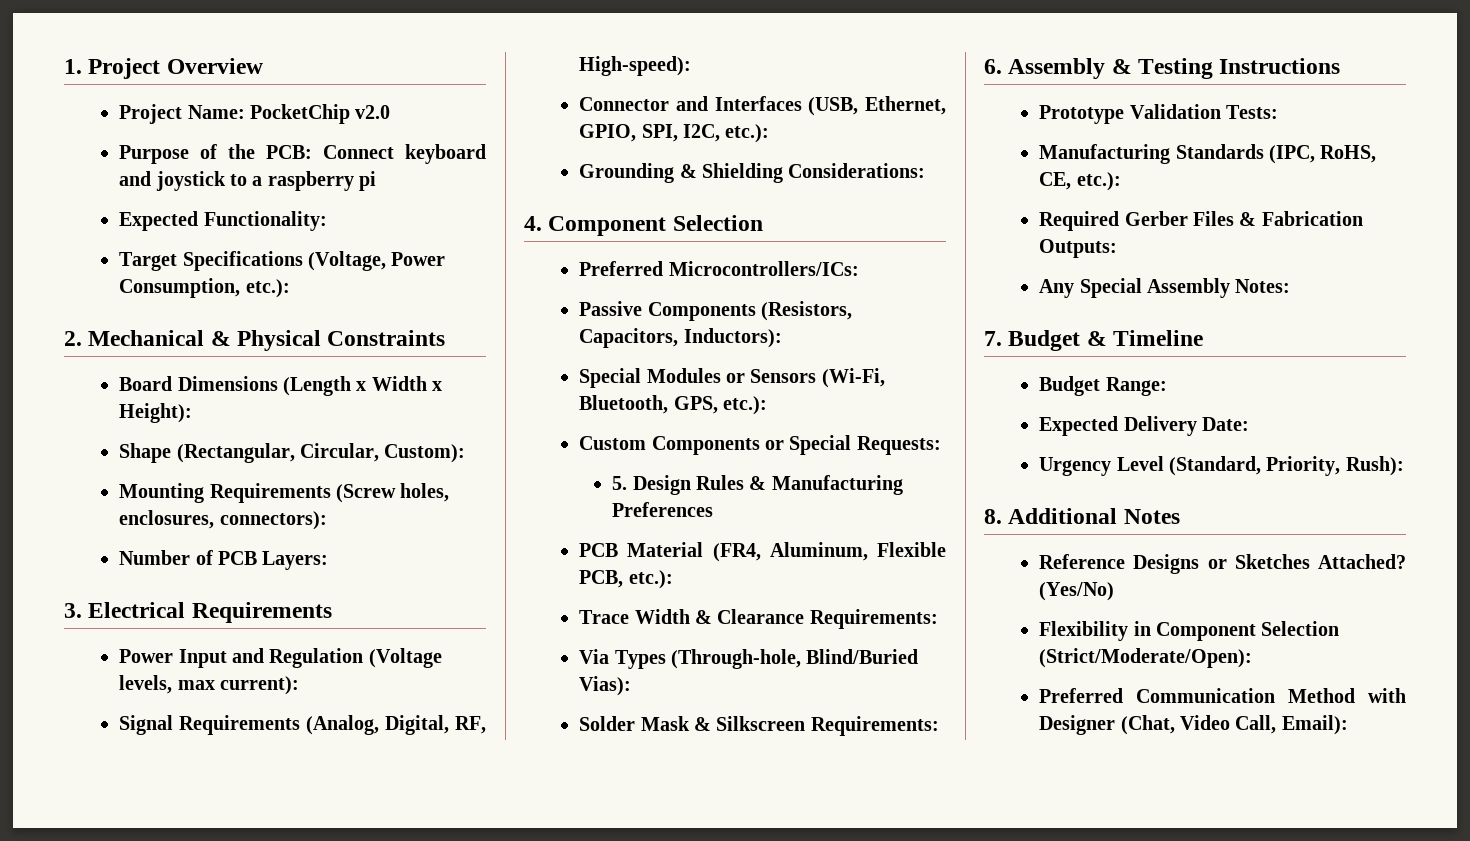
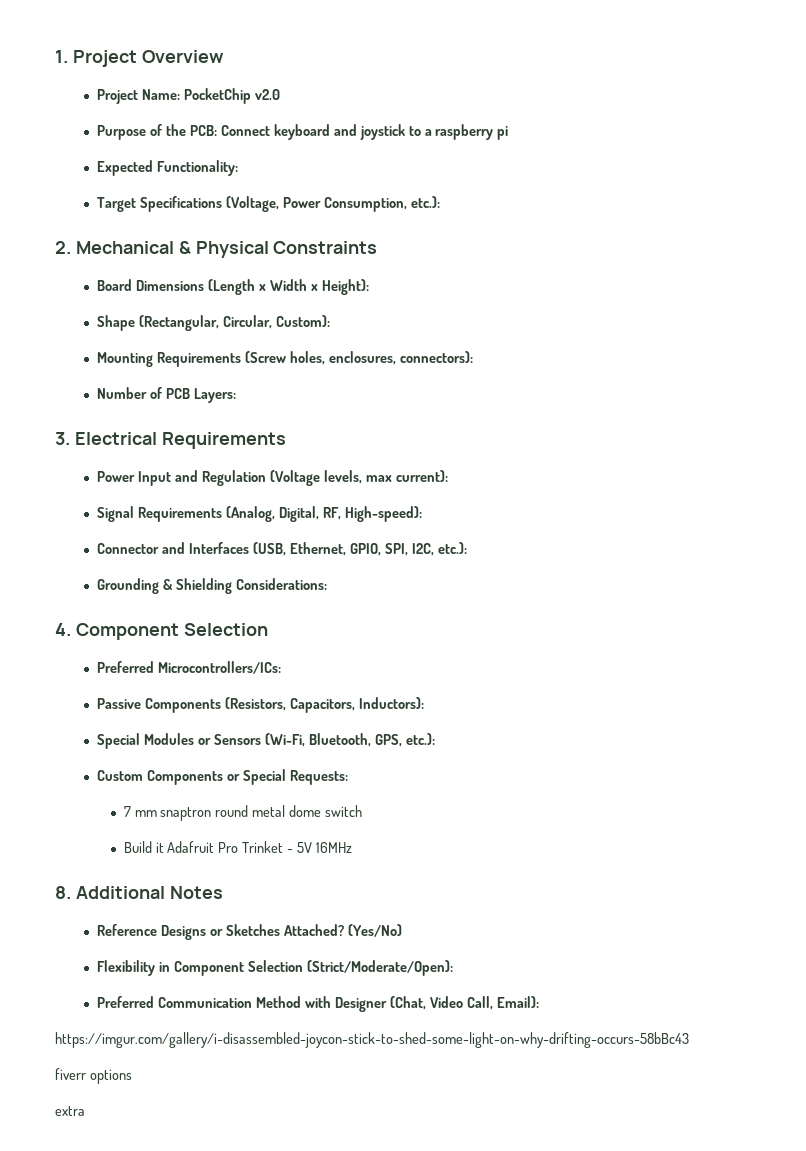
- 5. Design Rules & Manufacturing Preferences
- PCB Material (FR4, Aluminum, Flexible PCB, etc.):
- Trace Width & Clearance Requirements:
- Via Types (Through-hole, Blind/Buried Vias):
- Solder Mask & Silkscreen Requirements:
- 6. Assembly & Testing Instructions
- Prototype Validation Tests:
- Manufacturing Standards (IPC, RoHS, CE, etc.):
- Required Gerber Files & Fabrication Outputs:
- Any Special Assembly Notes:
- 7. Budget & Timeline
- Budget Range:
- Expected Delivery Date:
- Urgency Level (Standard, Priority, Rush):
+ 7 mm snaptron round metal dome switch
+ Build it Adafruit Pro Trinket - 5V 16MHz
+ https://imgur.com/gallery/i-disassembled-joycon-stick-to-shed-some-light-on-why-drifting-occurs-58bBc43
+ fiverr options
+ extra

